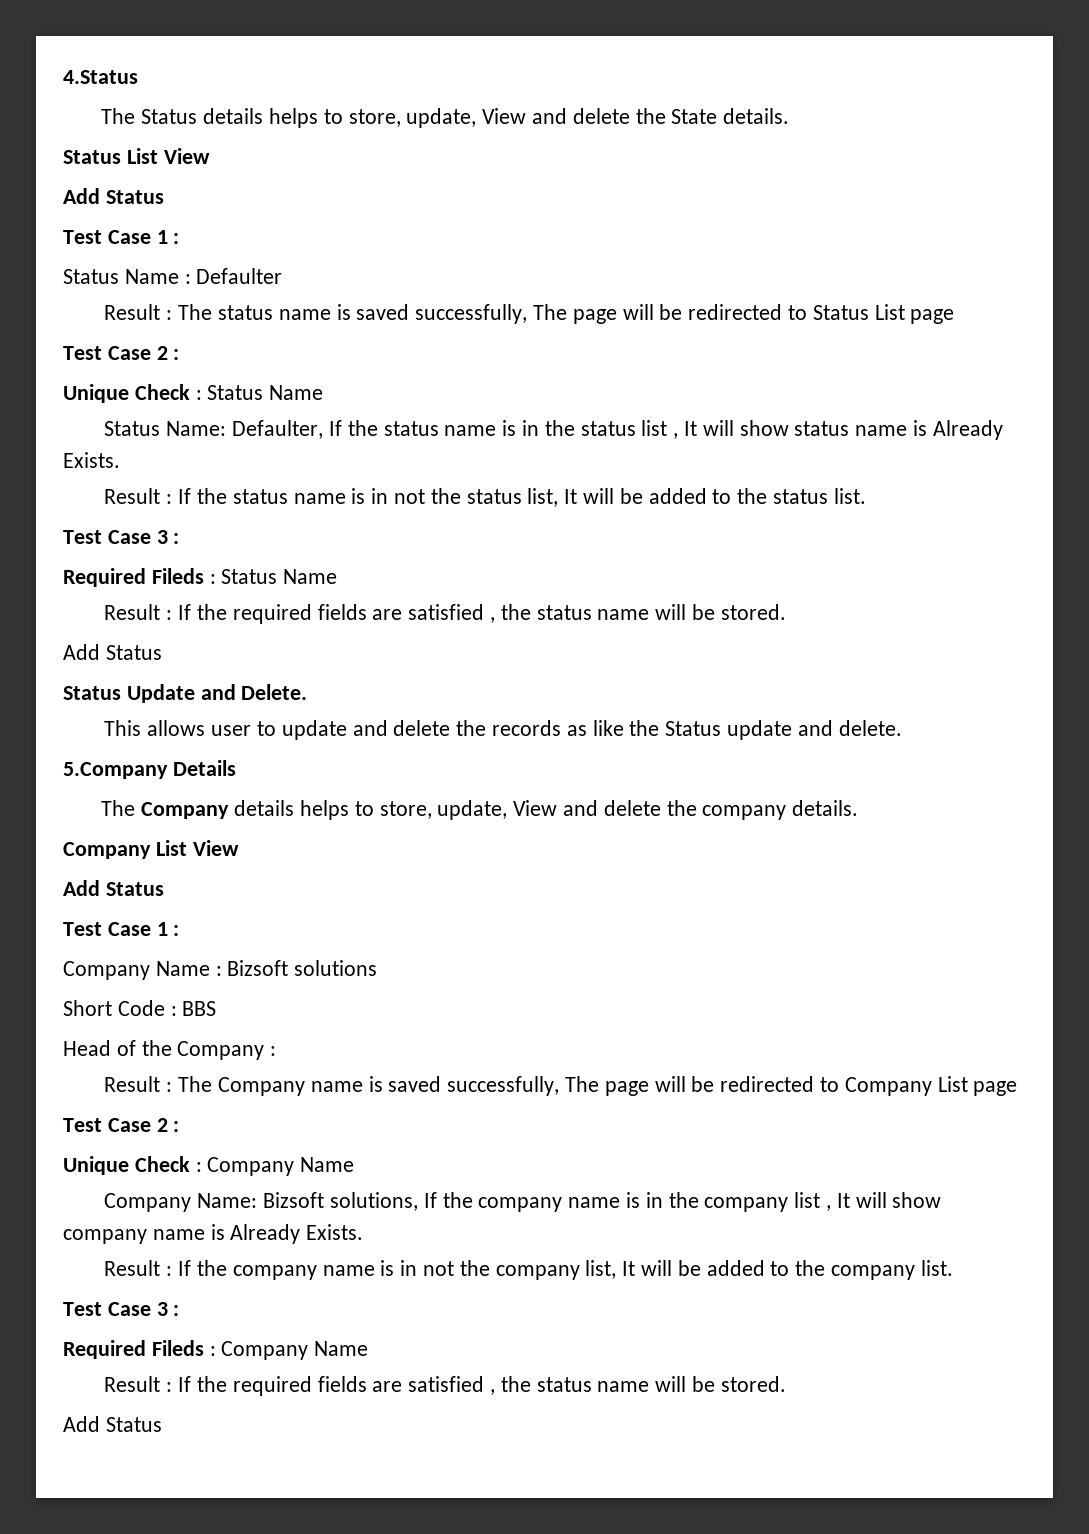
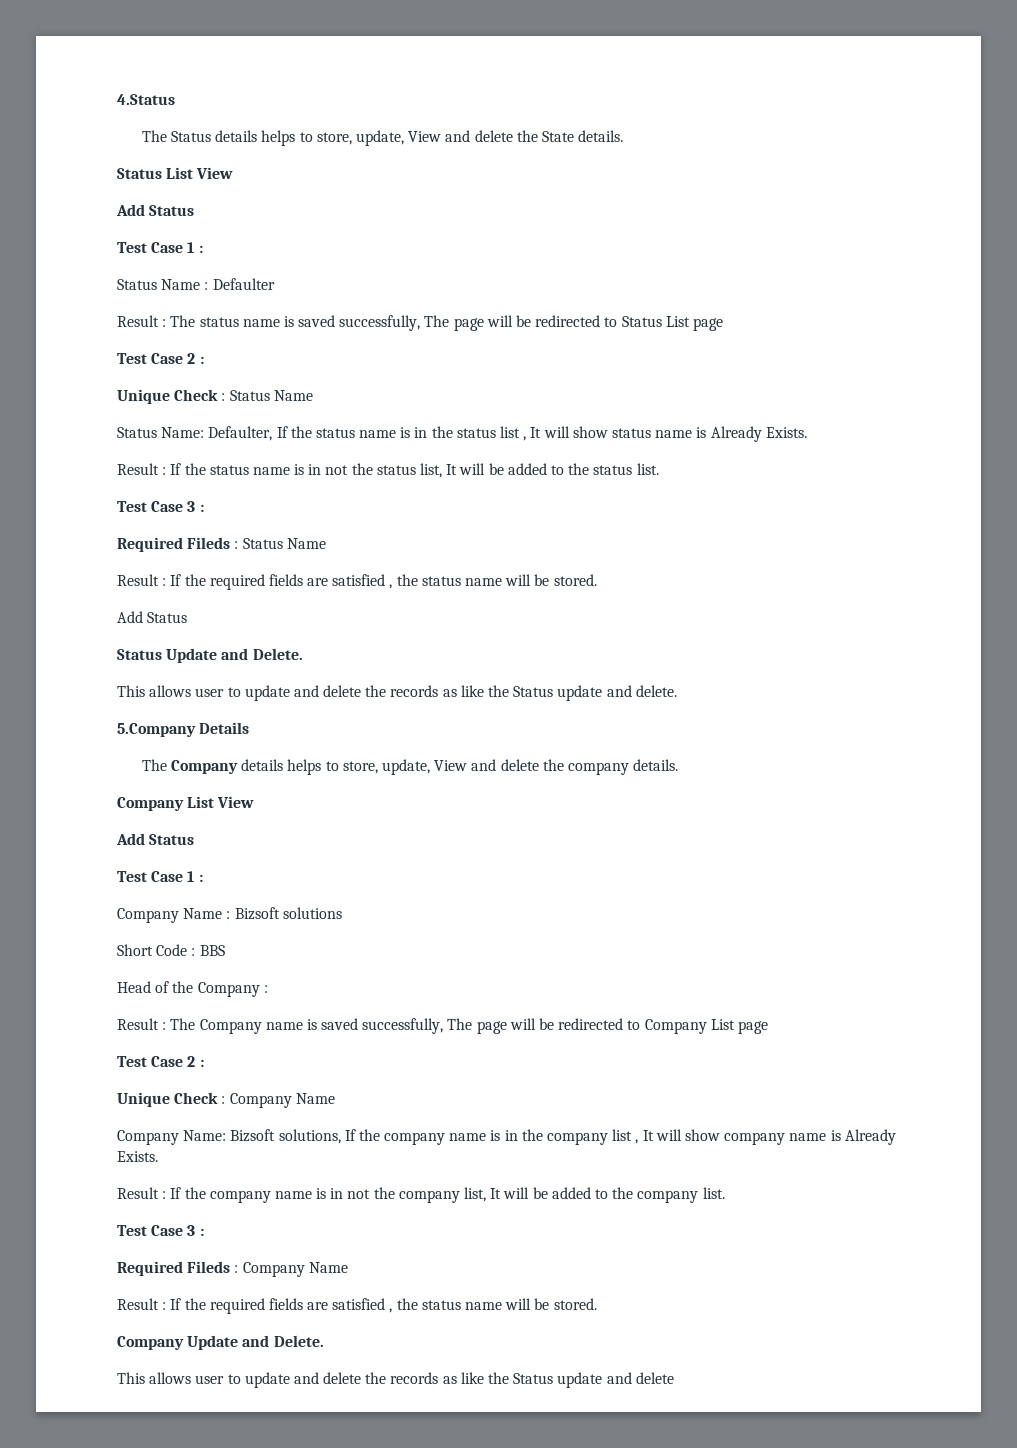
  Required Fileds : Company Name
  Result : If the required fields are satisfied , the status name will be stored.
- Add Status
+ Company Update and Delete.
+ This allows user to update and delete the records as like the Status update and delete

